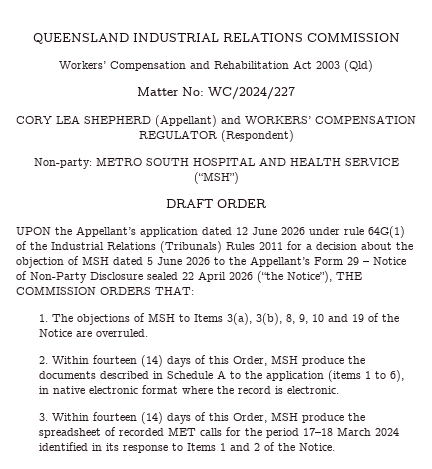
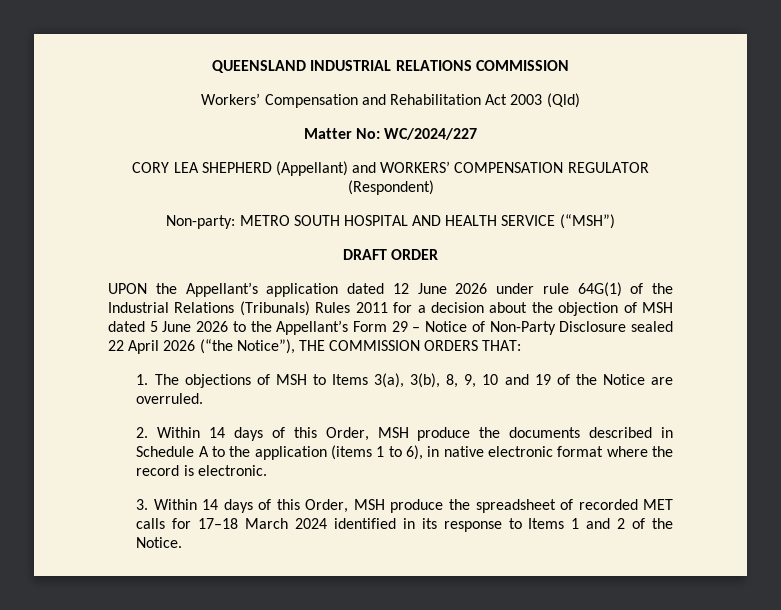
- 2. Within fourteen (14) days of this Order, MSH produce the documents described in Schedule A to the application (items 1 to 6), in native electronic format where the record is electronic.
+ 2. Within 14 days of this Order, MSH produce the documents described in Schedule A to the application (items 1 to 6), in native electronic format where the record is electronic.
- 3. Within fourteen (14) days of this Order, MSH produce the spreadsheet of recorded MET calls for the period 17–18 March 2024 identified in its response to Items 1 and 2 of the Notice.
+ 3. Within 14 days of this Order, MSH produce the spreadsheet of recorded MET calls for 17–18 March 2024 identified in its response to Items 1 and 2 of the Notice.

